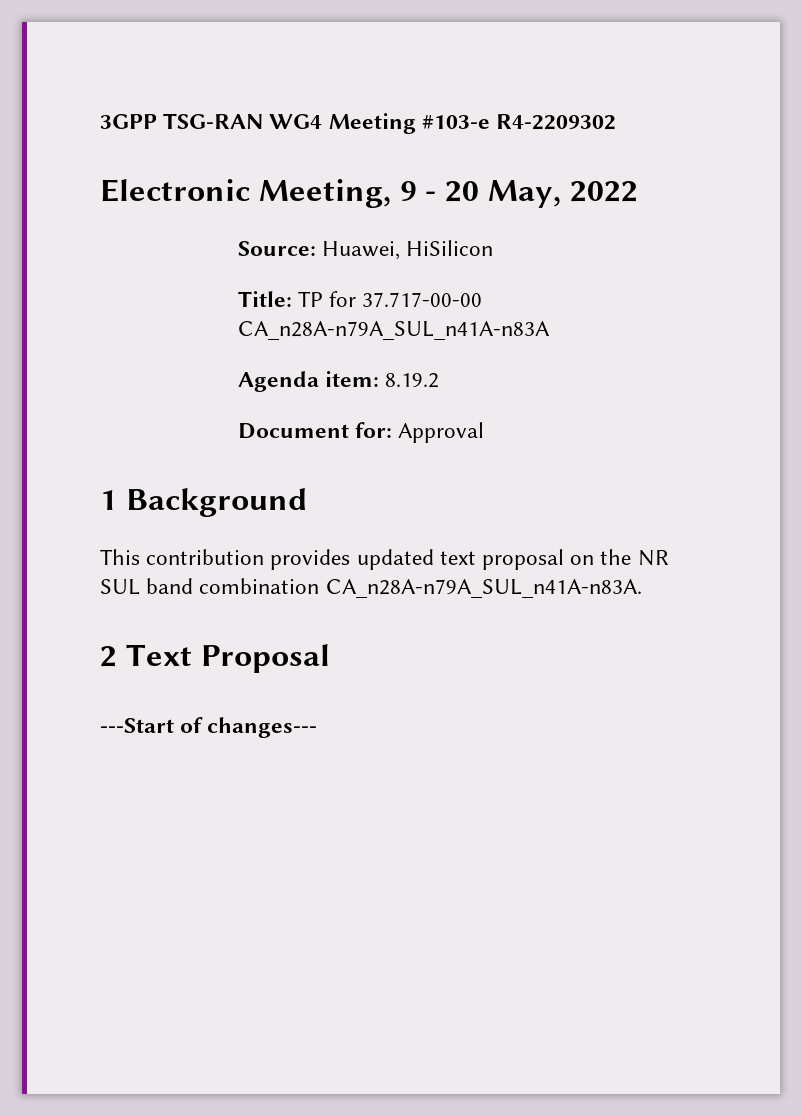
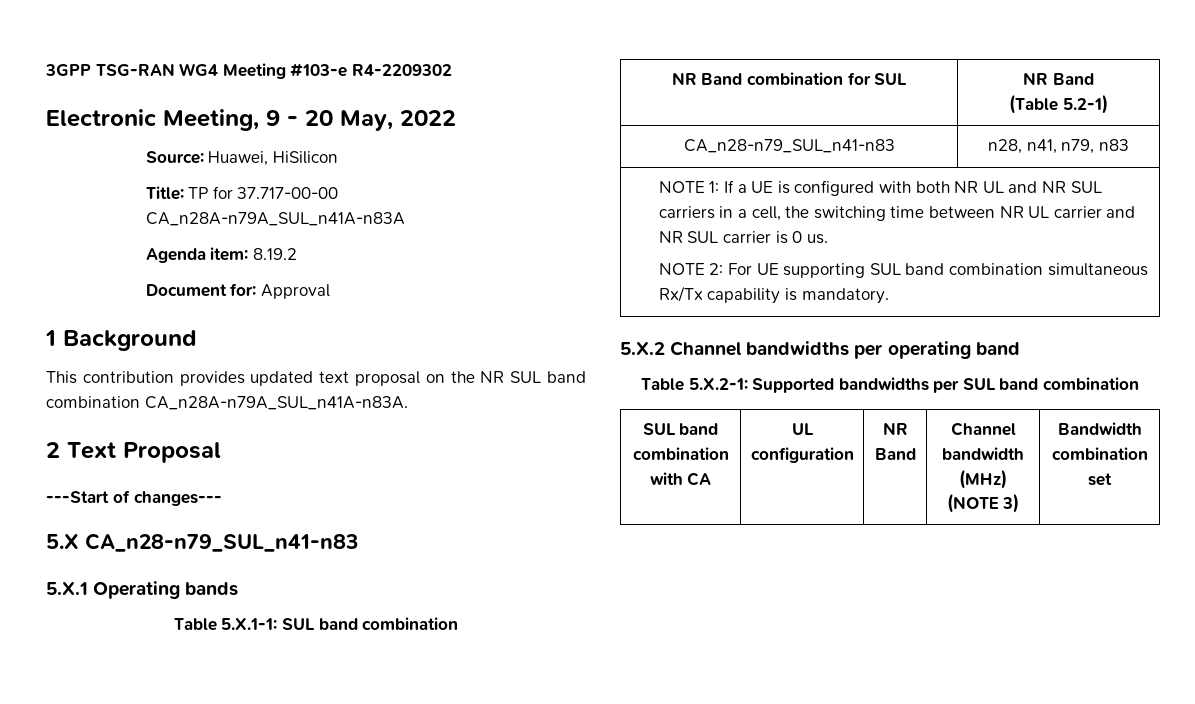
+ 5.X CA_n28-n79_SUL_n41-n83
+ 5.X.1 Operating bands
+ Table 5.X.1-1: SUL band combination
+ NR Band combination for SUL | NR Band
+ (Table 5.2-1)
+ CA_n28-n79_SUL_n41-n83 | n28, n41, n79, n83
+ NOTE 1: If a UE is configured with both NR UL and NR SUL carriers in a cell, the switching time between NR UL carrier and NR SUL carrier is 0 us.
+ NOTE 2: For UE supporting SUL band combination simultaneous Rx/Tx capability is mandatory.
+ 5.X.2 Channel bandwidths per operating band
+ Table 5.X.2-1: Supported bandwidths per SUL band combination
+ SUL band combination with CA | UL configuration | NR Band | Channel bandwidth (MHz) (NOTE 3) | Bandwidth combination set

